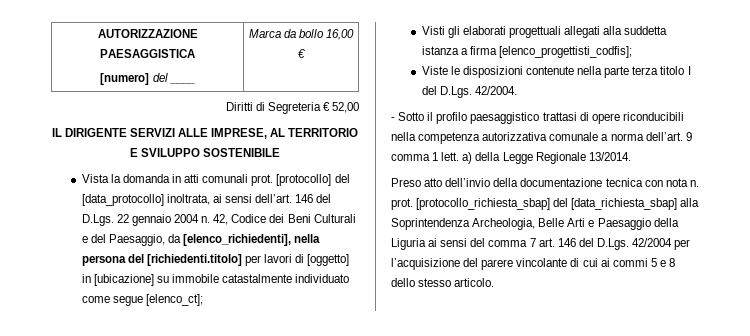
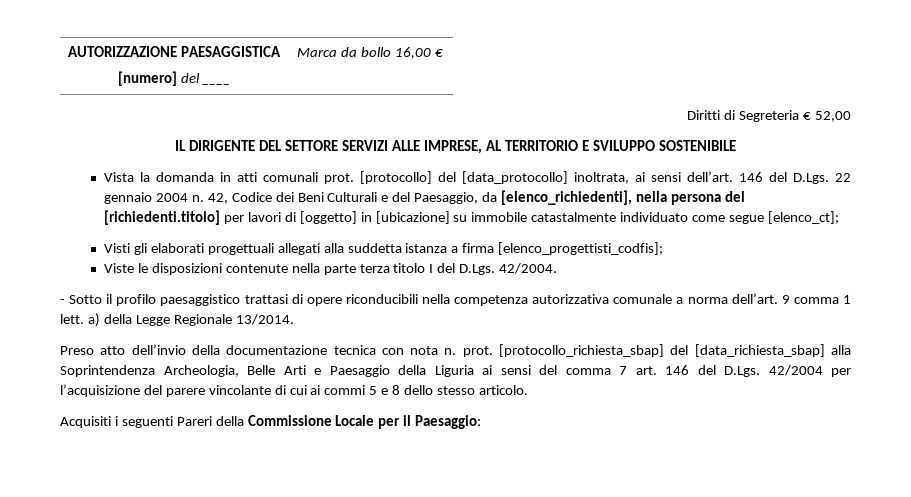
- IL DIRIGENTE SERVIZI ALLE IMPRESE, AL TERRITORIO E SVILUPPO SOSTENIBILE
+ IL DIRIGENTE DEL SETTORE SERVIZI ALLE IMPRESE, AL TERRITORIO E SVILUPPO SOSTENIBILE
+ Acquisiti i seguenti Pareri della Commissione Locale per il Paesaggio:

